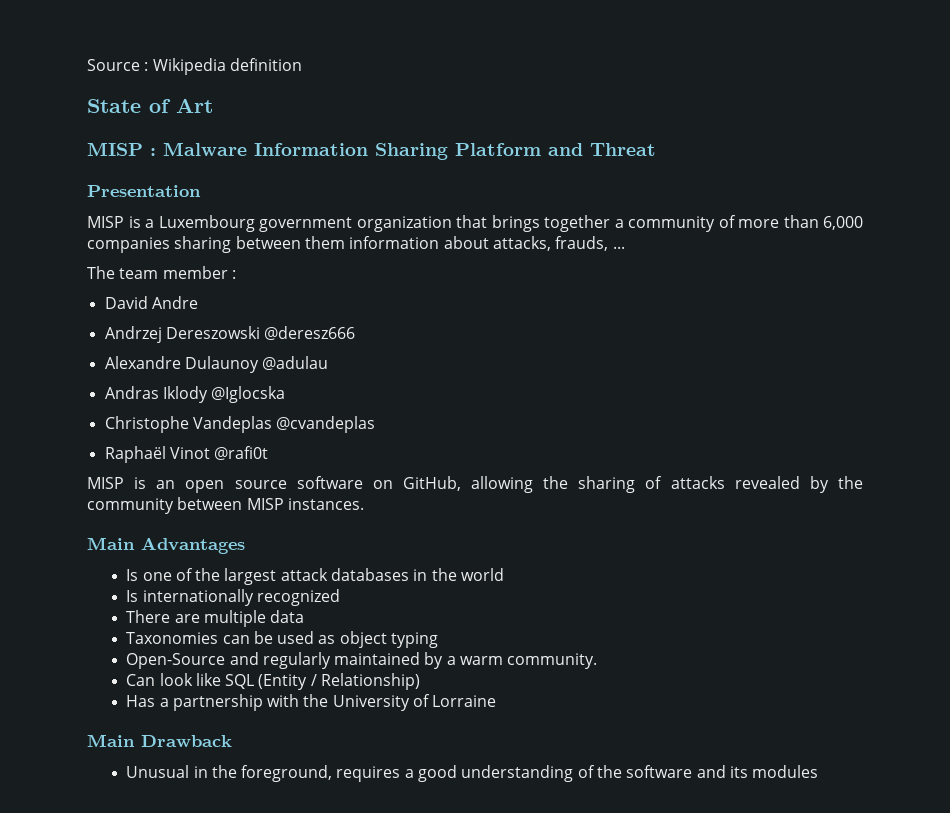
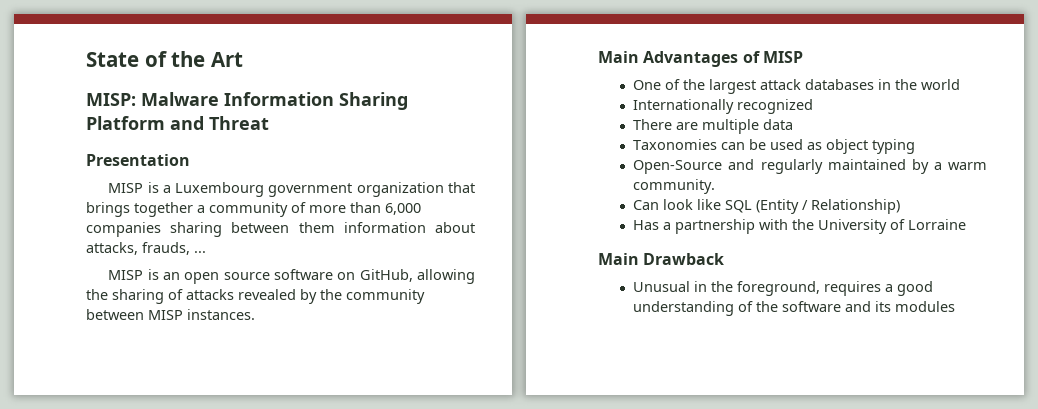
- Source : Wikipedia definition
- State of Art
+ State of the Art
- MISP : Malware Information Sharing Platform and Threat
+ MISP: Malware Information Sharing Platform and Threat
- The team member :
- David Andre
- Andrzej Dereszowski @deresz666
- Alexandre Dulaunoy @adulau
- Andras Iklody @Iglocska
- Christophe Vandeplas @cvandeplas
- Raphaël Vinot @rafi0t
- Main Advantages
- Is one of the largest attack databases in the world
+ Main Advantages of MISP
+ One of the largest attack databases in the world
- Is internationally recognized
+ Internationally recognized

